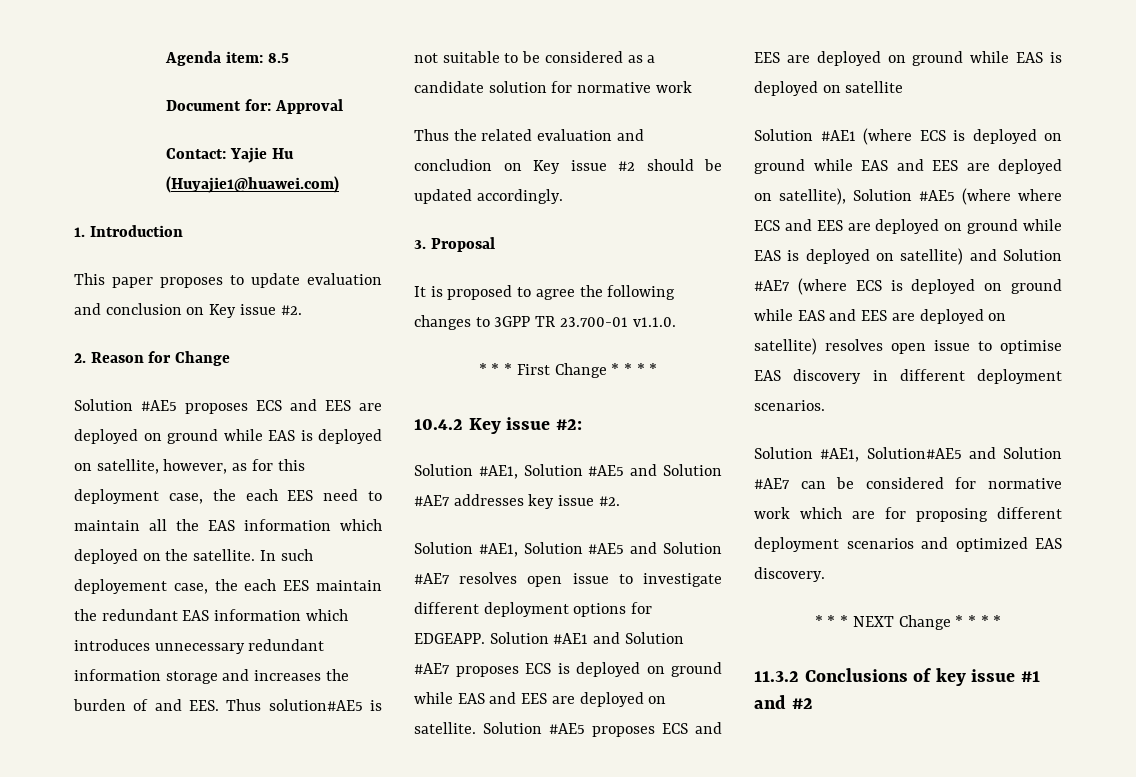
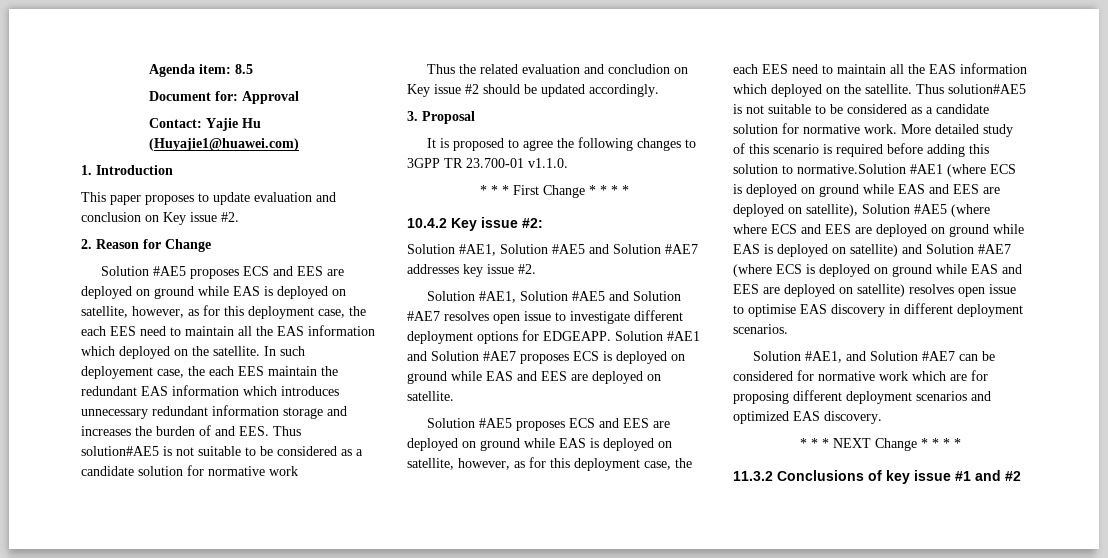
- Solution #AE1 and Solution #AE7 proposes ECS is deployed on ground while EAS and EES are deployed on satellite. Solution #AE5 proposes ECS and EES are deployed on ground while EAS is deployed on satellite
- Solution #AE1 (where ECS is deployed on ground while EAS and EES are deployed on satellite), Solution #AE5 (where where ECS and EES are deployed on ground while EAS is deployed on satellite) and Solution #AE7 (where ECS is deployed on ground while EAS and EES are deployed on satellite) resolves open issue to optimise EAS discovery in different deployment scenarios.
+ Solution #AE1 and Solution #AE7 proposes ECS is deployed on ground while EAS and EES are deployed on satellite.
+ Solution #AE5 proposes ECS and EES are deployed on ground while EAS is deployed on satellite, however, as for this deployment case, the each EES need to maintain all the EAS information which deployed on the satellite. Thus solution#AE5 is not suitable to be considered as a candidate solution for normative work. More detailed study of this scenario is required before adding this solution to normative.Solution #AE1 (where ECS is deployed on ground while EAS and EES are deployed on satellite), Solution #AE5 (where where ECS and EES are deployed on ground while EAS is deployed on satellite) and Solution #AE7 (where ECS is deployed on ground while EAS and EES are deployed on satellite) resolves open issue to optimise EAS discovery in different deployment scenarios.
- Solution #AE1, Solution#AE5 and Solution #AE7 can be considered for normative work which are for proposing different deployment scenarios and optimized EAS discovery.
+ Solution #AE1, and Solution #AE7 can be considered for normative work which are for proposing different deployment scenarios and optimized EAS discovery.

